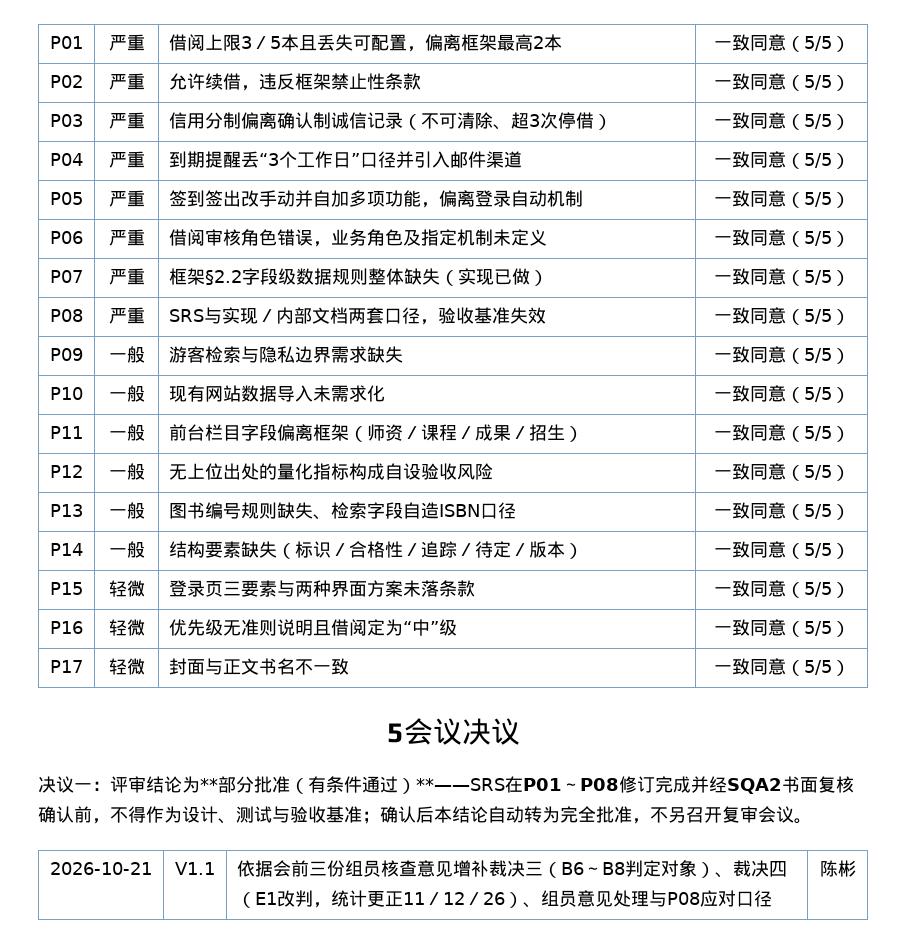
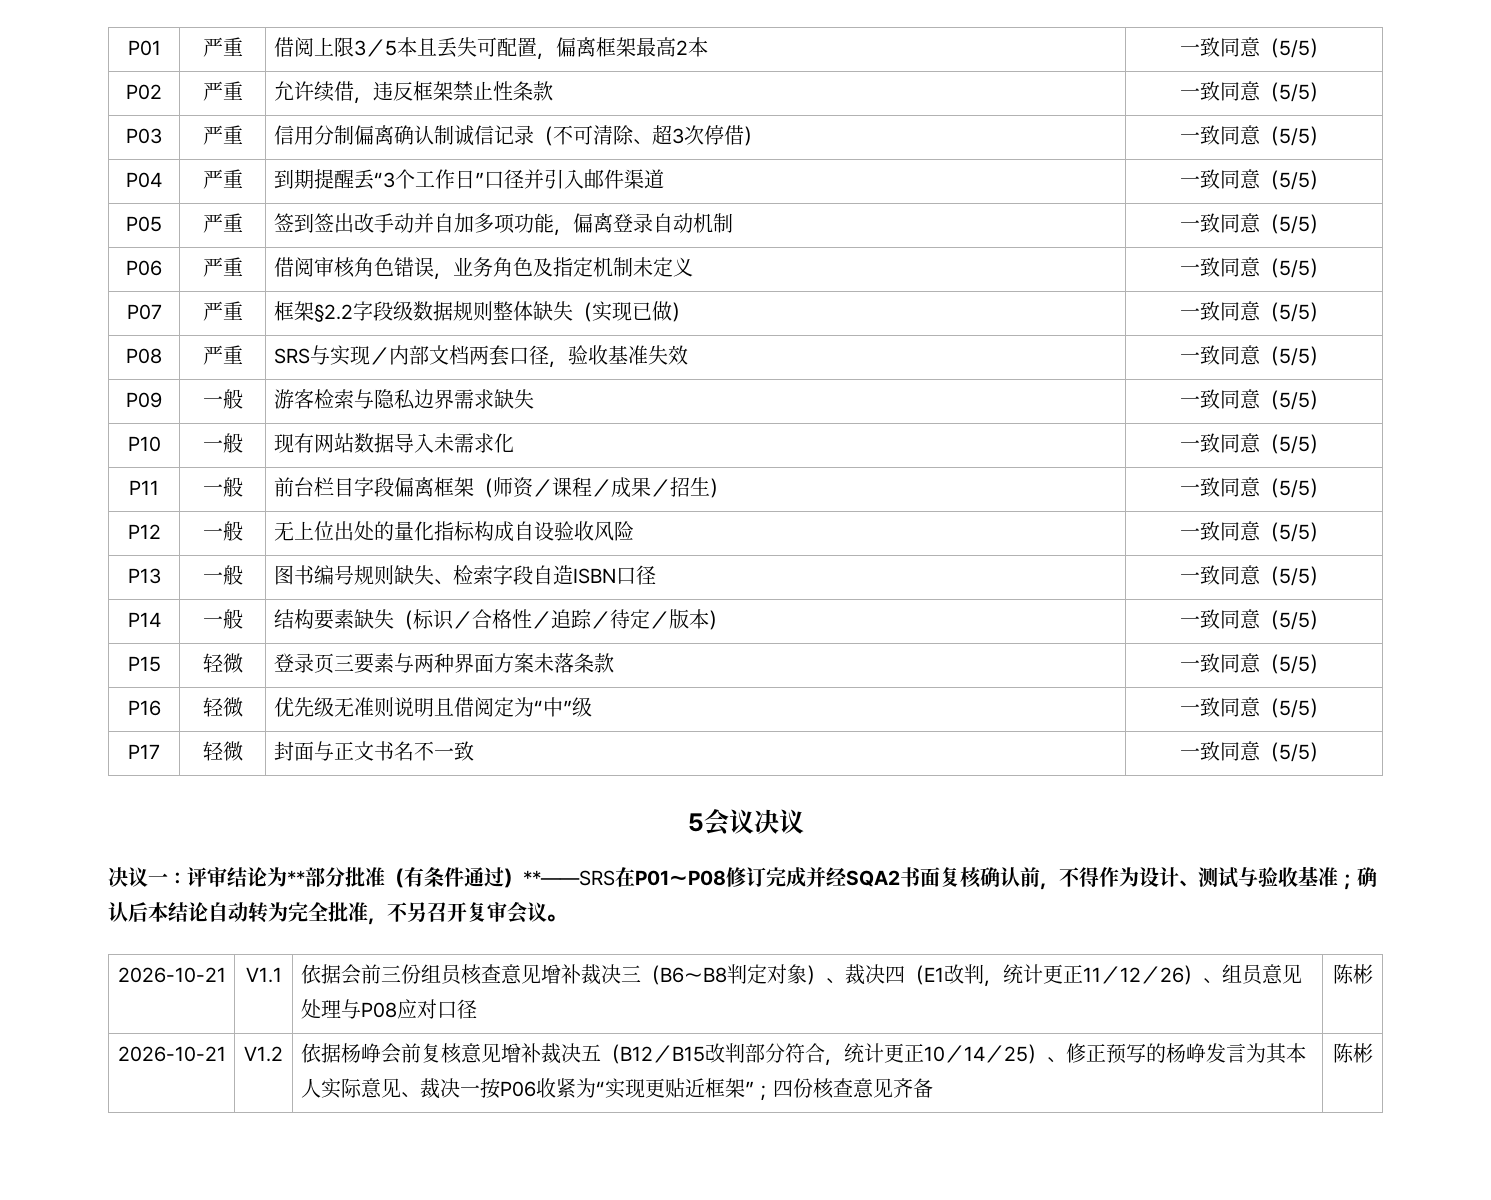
+ 2026-10-21 | V1.2 | 依据杨峥会前复核意见增补裁决五（B12／B15改判部分符合，统计更正10／14／25）、修正预写的杨峥发言为其本人实际意见、裁决一按P06收紧为“实现更贴近框架”；四份核查意见齐备 | 陈彬

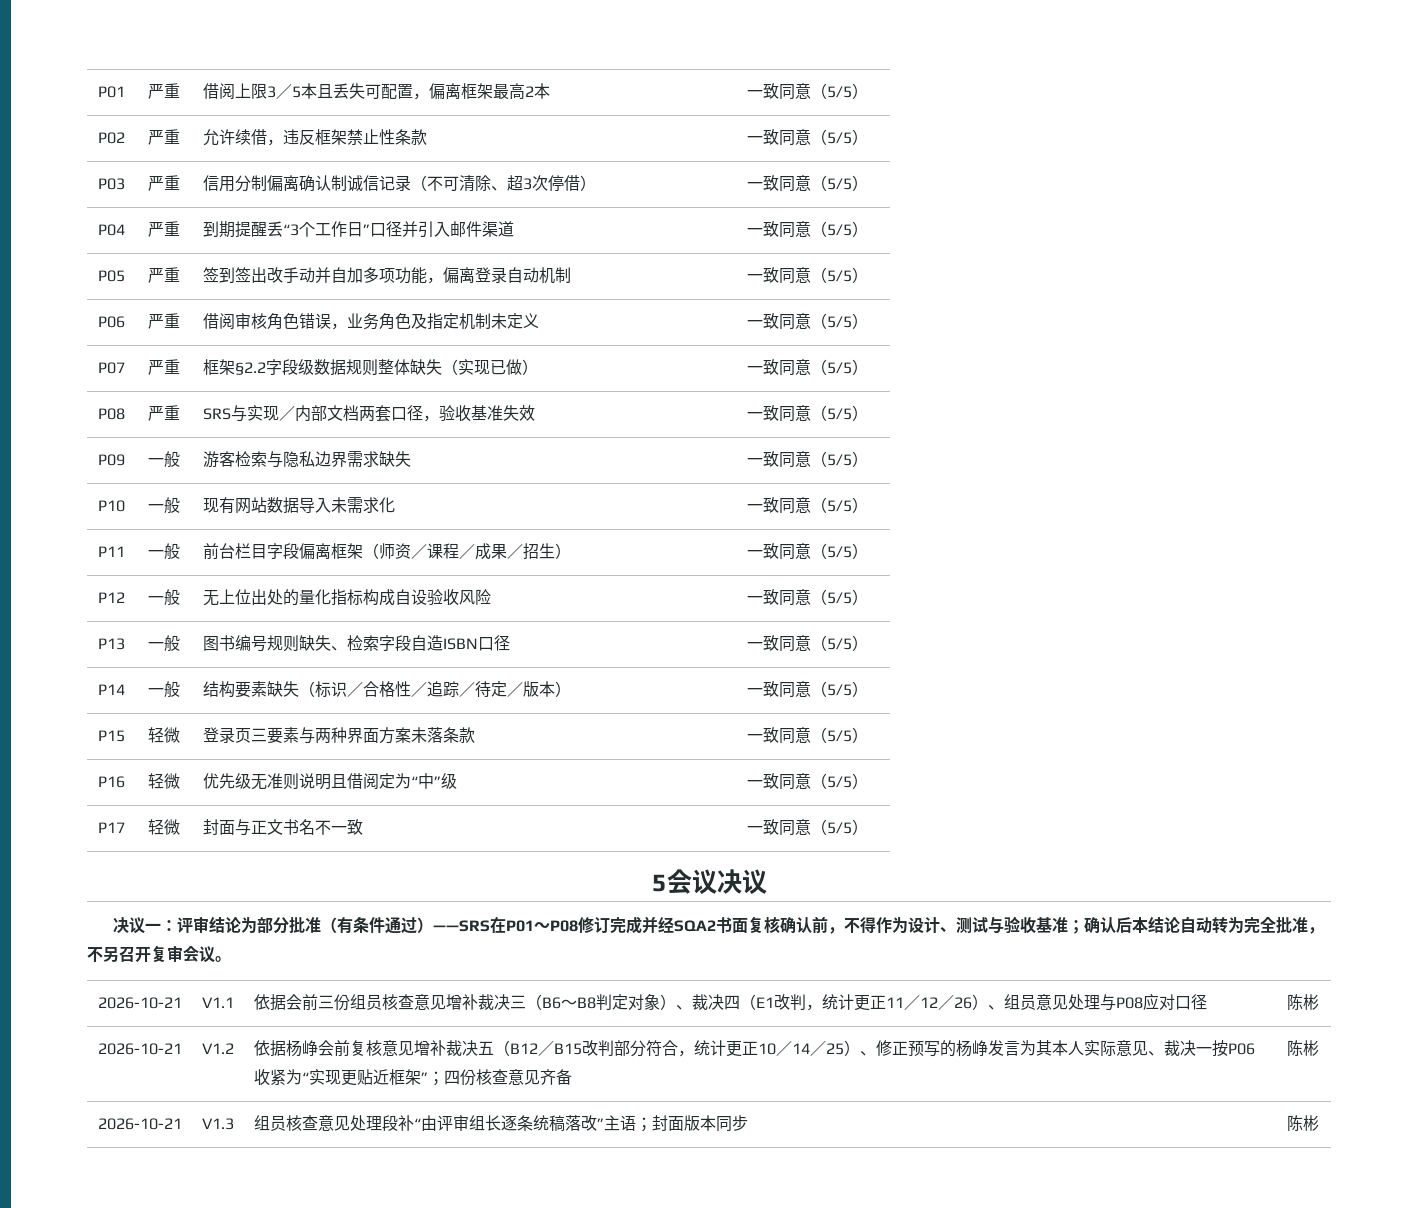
- 决议一：评审结论为**部分批准（有条件通过）**——SRS在P01～P08修订完成并经SQA2书面复核确认前，不得作为设计、测试与验收基准；确认后本结论自动转为完全批准，不另召开复审会议。
+ 决议一：评审结论为部分批准（有条件通过）——SRS在P01～P08修订完成并经SQA2书面复核确认前，不得作为设计、测试与验收基准；确认后本结论自动转为完全批准，不另召开复审会议。
+ 2026-10-21 | V1.3 | 组员核查意见处理段补“由评审组长逐条统稿落改”主语；封面版本同步 | 陈彬

